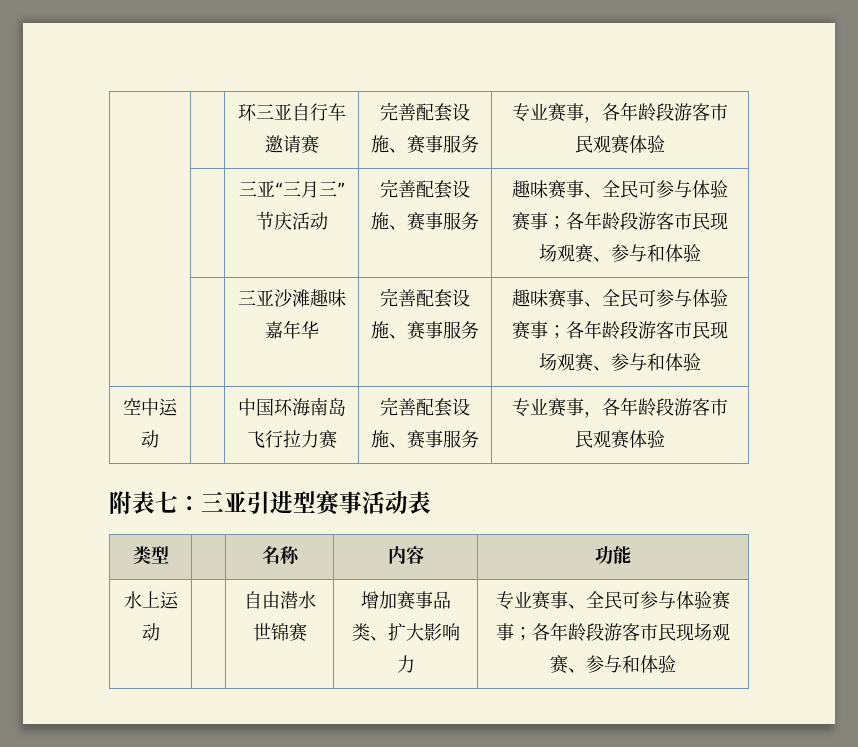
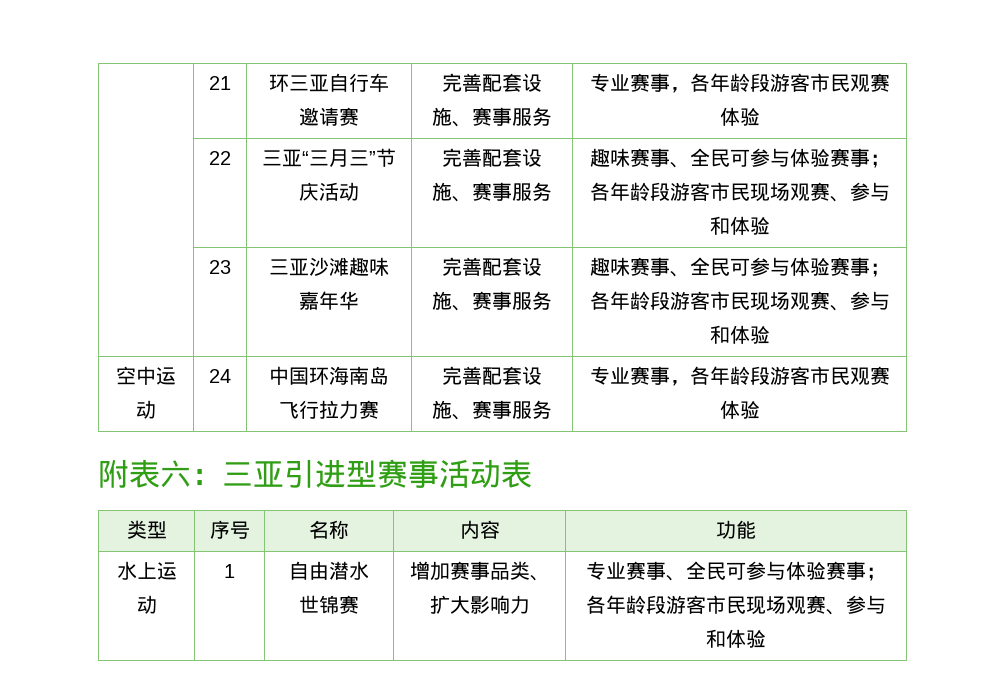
- | | 环三亚自行车邀请赛 | 完善配套设施、赛事服务 | 专业赛事，各年龄段游客市民观赛体验
+ | 21 | 环三亚自行车邀请赛 | 完善配套设施、赛事服务 | 专业赛事，各年龄段游客市民观赛体验
- | | 三亚“三月三”节庆活动 | 完善配套设施、赛事服务 | 趣味赛事、全民可参与体验赛事；各年龄段游客市民现场观赛、参与和体验
+ | 22 | 三亚“三月三”节庆活动 | 完善配套设施、赛事服务 | 趣味赛事、全民可参与体验赛事；各年龄段游客市民现场观赛、参与和体验
- | | 三亚沙滩趣味嘉年华 | 完善配套设施、赛事服务 | 趣味赛事、全民可参与体验赛事；各年龄段游客市民现场观赛、参与和体验
+ | 23 | 三亚沙滩趣味嘉年华 | 完善配套设施、赛事服务 | 趣味赛事、全民可参与体验赛事；各年龄段游客市民现场观赛、参与和体验
- 空中运动 | | 中国环海南岛飞行拉力赛 | 完善配套设施、赛事服务 | 专业赛事，各年龄段游客市民观赛体验
+ 空中运动 | 24 | 中国环海南岛飞行拉力赛 | 完善配套设施、赛事服务 | 专业赛事，各年龄段游客市民观赛体验
- 附表七：三亚引进型赛事活动表
+ 附表六：三亚引进型赛事活动表
- 类型 | | 名称 | 内容 | 功能
+ 类型 | 序号 | 名称 | 内容 | 功能
- 水上运动 | | 自由潜水世锦赛 | 增加赛事品类、扩大影响力 | 专业赛事、全民可参与体验赛事；各年龄段游客市民现场观赛、参与和体验
+ 水上运动 | 1 | 自由潜水世锦赛 | 增加赛事品类、扩大影响力 | 专业赛事、全民可参与体验赛事；各年龄段游客市民现场观赛、参与和体验

